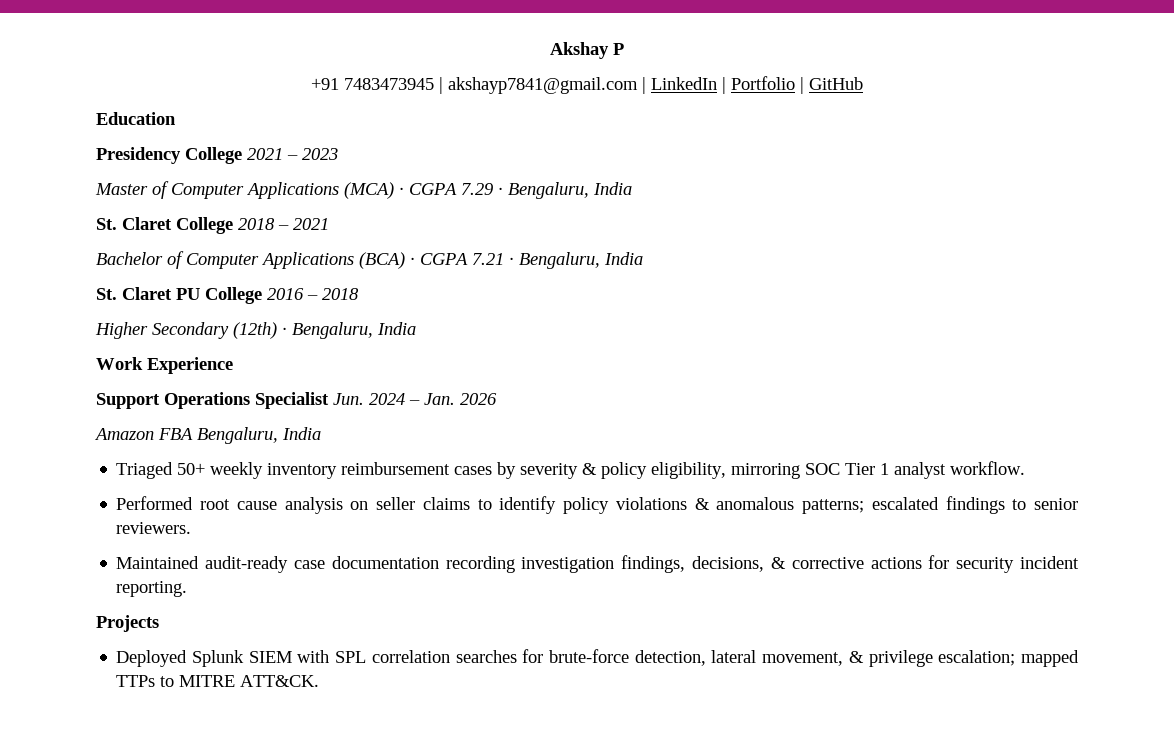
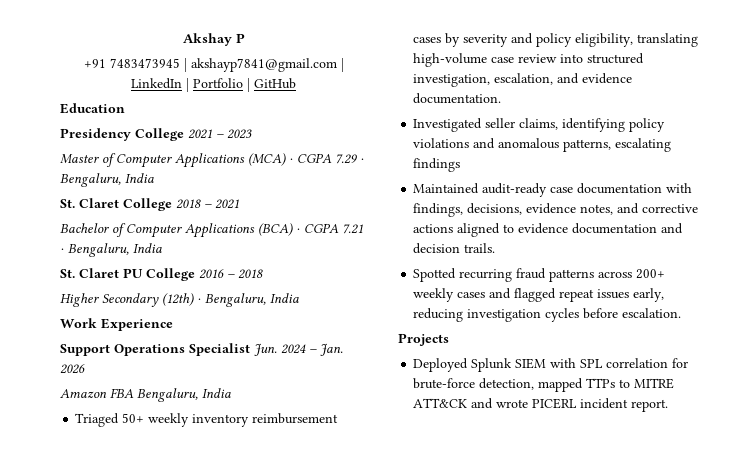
- Triaged 50+ weekly inventory reimbursement cases by severity & policy eligibility, mirroring SOC Tier 1 analyst workflow.
- Performed root cause analysis on seller claims to identify policy violations & anomalous patterns; escalated findings to senior reviewers.
- Maintained audit-ready case documentation recording investigation findings, decisions, & corrective actions for security incident reporting.
+ Triaged 50+ weekly inventory reimbursement cases by severity and policy eligibility, translating high-volume case review into structured investigation, escalation, and evidence documentation.
+ Investigated seller claims, identifying policy violations and anomalous patterns, escalating findings
+ Maintained audit-ready case documentation with findings, decisions, evidence notes, and corrective actions aligned to evidence documentation and decision trails.
+ Spotted recurring fraud patterns across 200+ weekly cases and flagged repeat issues early, reducing investigation cycles before escalation.
- Deployed Splunk SIEM with SPL correlation searches for brute-force detection, lateral movement, & privilege escalation; mapped TTPs to MITRE ATT&CK.
+ Deployed Splunk SIEM with SPL correlation for brute-force detection, mapped TTPs to MITRE ATT&CK and wrote PICERL incident report.

